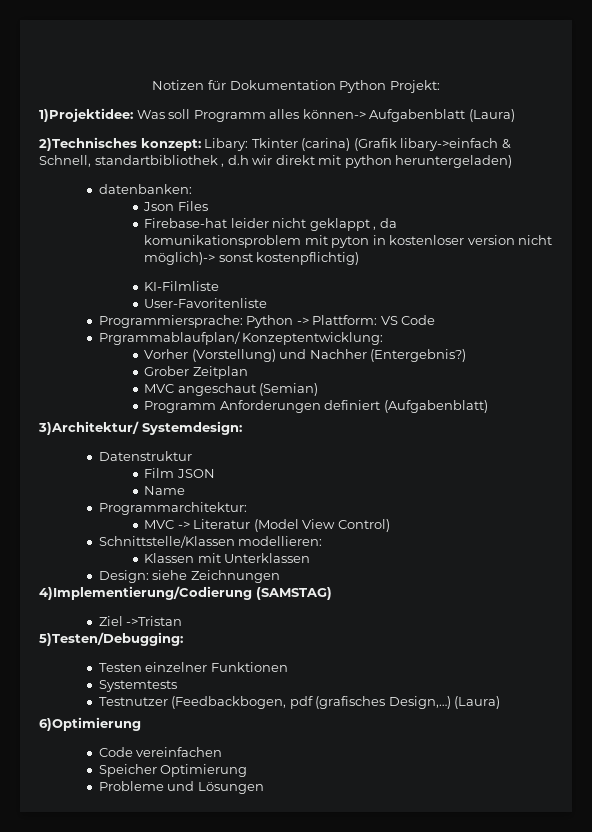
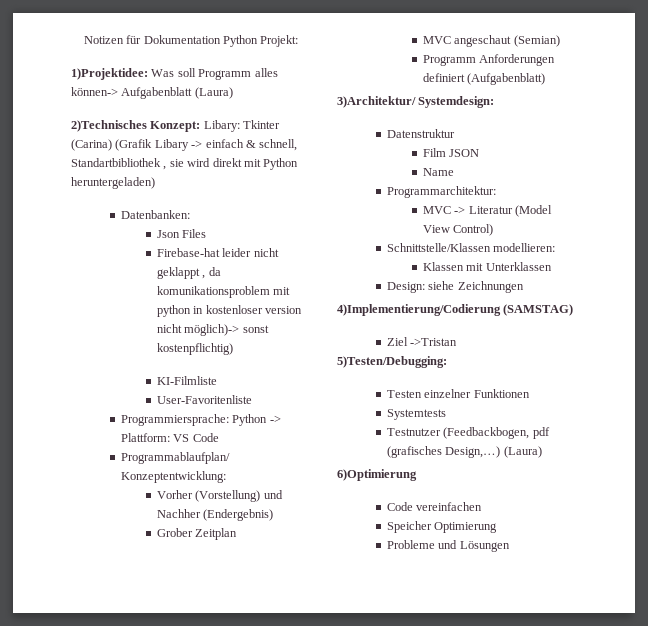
- 2)Technisches konzept: Libary: Tkinter (carina) (Grafik libary->einfach & Schnell, standartbibliothek , d.h wir direkt mit python heruntergeladen)
+ 2)Technisches Konzept: Libary: Tkinter (Carina) (Grafik Libary -> einfach & schnell, Standartbibliothek , sie wird direkt mit Python heruntergeladen)
- datenbanken:
+ Datenbanken:
- Firebase-hat leider nicht geklappt , da komunikationsproblem mit pyton in kostenloser version nicht möglich)-> sonst kostenpflichtig)
+ Firebase-hat leider nicht geklappt , da komunikationsproblem mit python in kostenloser version nicht möglich)-> sonst kostenpflichtig)
- Prgrammablaufplan/ Konzeptentwicklung:
+ Programmablaufplan/ Konzeptentwicklung:
- Vorher (Vorstellung) und Nachher (Entergebnis?)
+ Vorher (Vorstellung) und Nachher (Endergebnis)

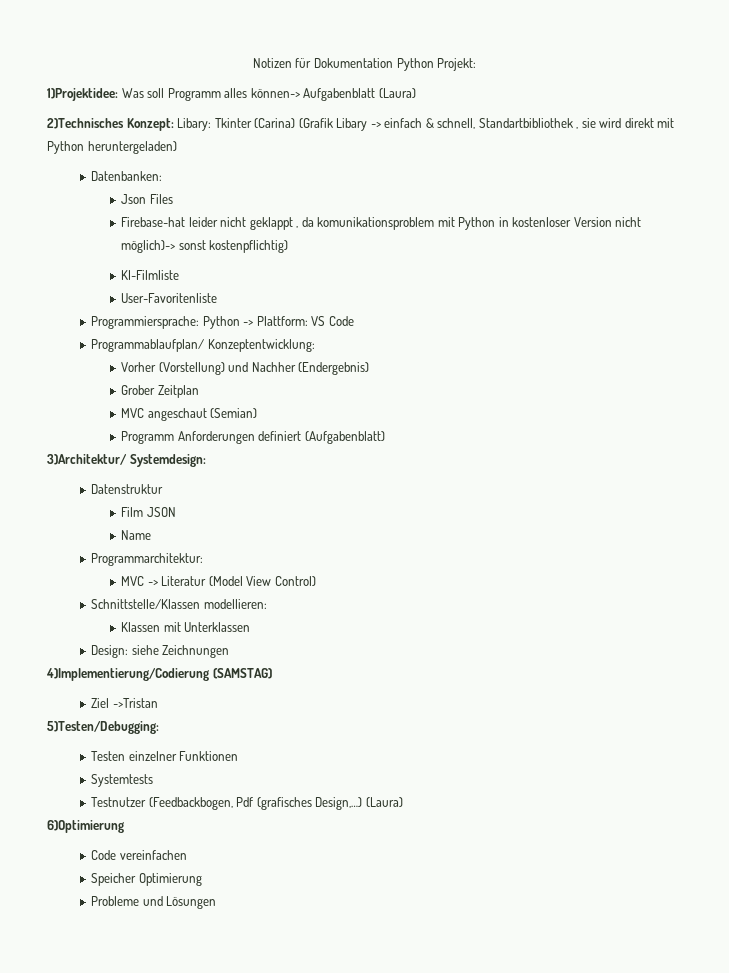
- Firebase-hat leider nicht geklappt , da komunikationsproblem mit python in kostenloser version nicht möglich)-> sonst kostenpflichtig)
+ Firebase-hat leider nicht geklappt , da komunikationsproblem mit Python in kostenloser Version nicht möglich)-> sonst kostenpflichtig)
- Testnutzer (Feedbackbogen, pdf (grafisches Design,…)
+ Testnutzer (Feedbackbogen, Pdf (grafisches Design,…)

